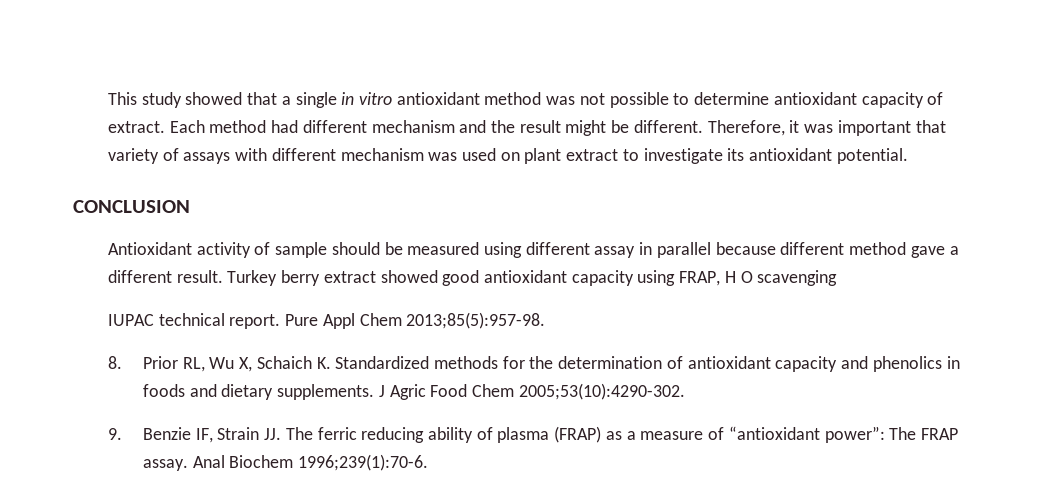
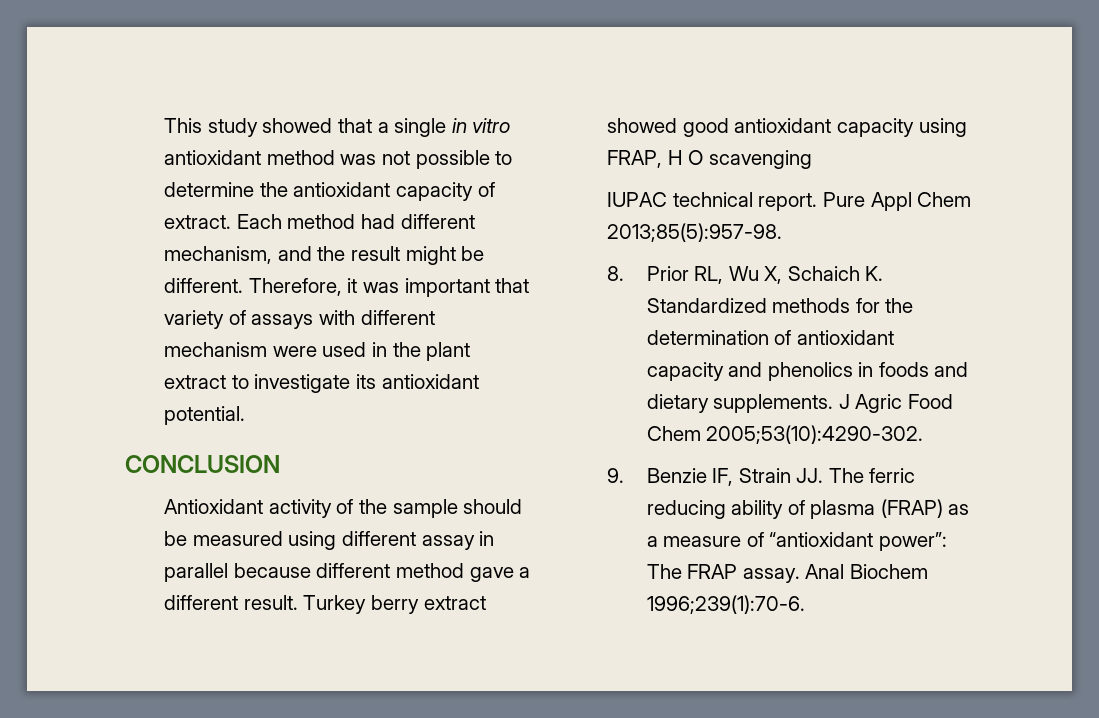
- This study showed that a single in vitro antioxidant method was not possible to determine antioxidant capacity of extract.
+ This study showed that a single in vitro antioxidant method was not possible to determine the antioxidant capacity of extract.
- Each method had different mechanism and the result might be different.
+ Each method had different mechanism, and the result might be different.
- Therefore, it was important that variety of assays with different mechanism was used on plant extract to investigate its antioxidant potential.
+ Therefore, it was important that variety of assays with different mechanism were used in the plant extract to investigate its antioxidant potential.
- Antioxidant activity of sample should be measured using different assay in parallel because different method gave a different result.
+ Antioxidant activity of the sample should be measured using different assay in parallel because different method gave a different result.

